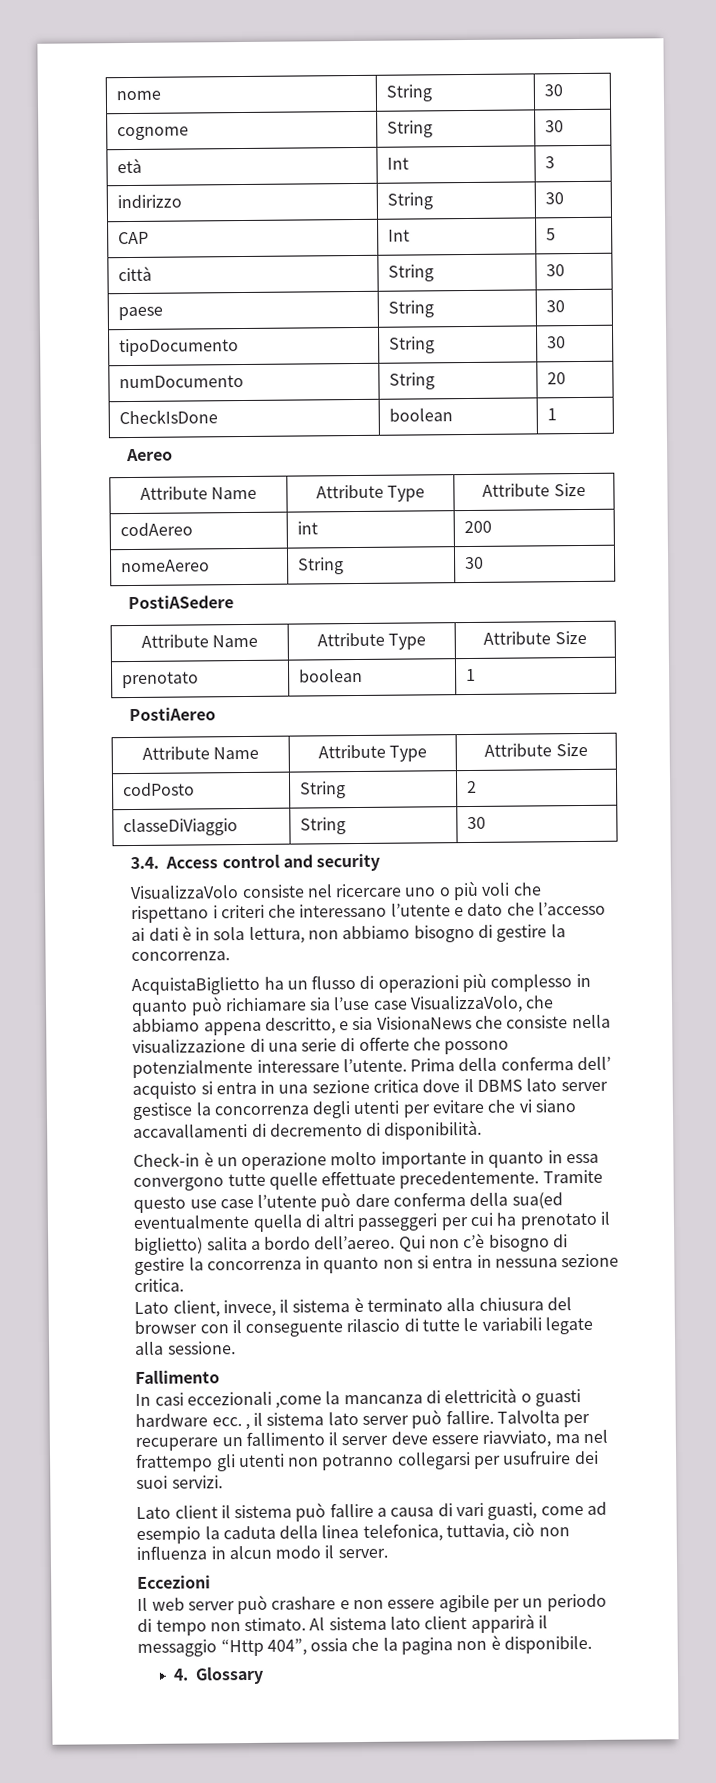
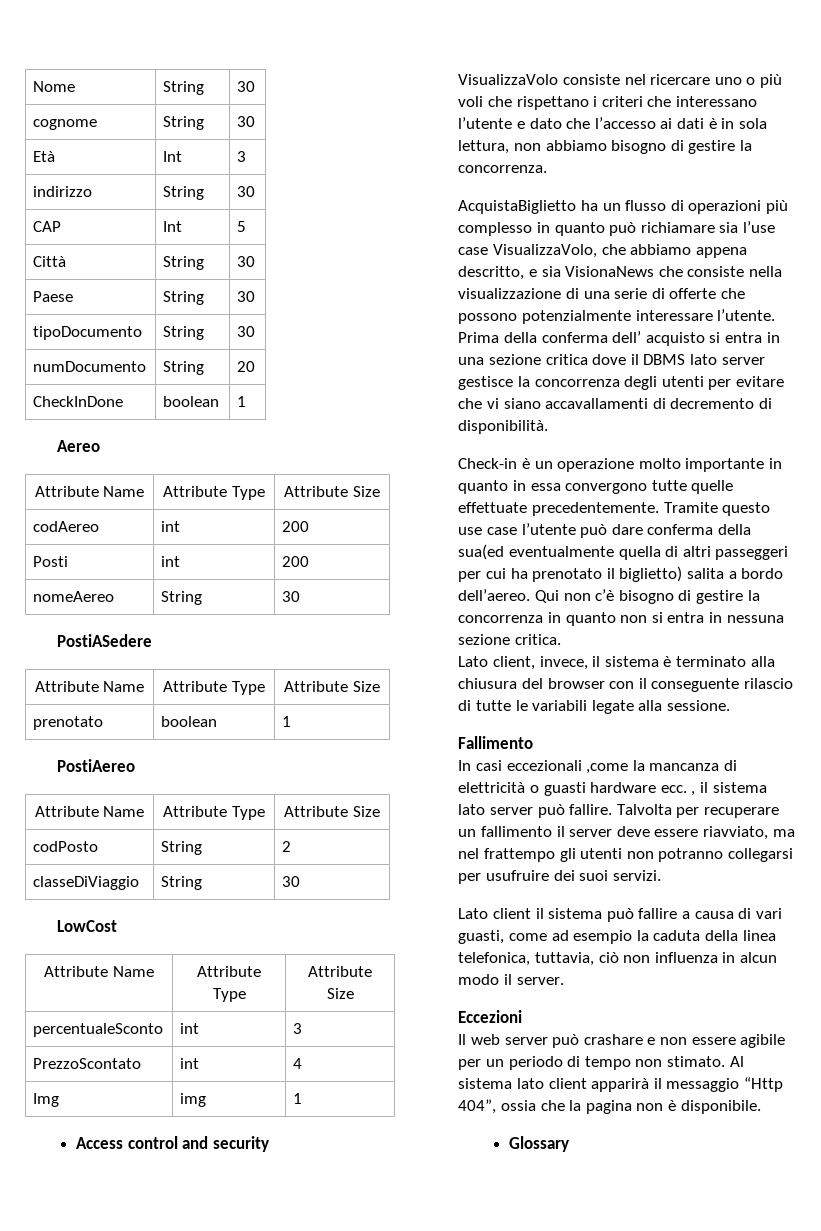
- nome | String | 30
+ Nome | String | 30
- età | Int | 3
+ Età | Int | 3
- città | String | 30
- paese | String | 30
+ Città | String | 30
+ Paese | String | 30
- CheckIsDone | boolean | 1
+ CheckInDone | boolean | 1
+ Posti | int | 200
- 3.4. Access control and security
+ LowCost
+ Attribute Name | Attribute Type | Attribute Size
+ percentualeSconto | int | 3
+ PrezzoScontato | int | 4
+ Img | img | 1
+ Access control and security
- 4. Glossary
+ Glossary

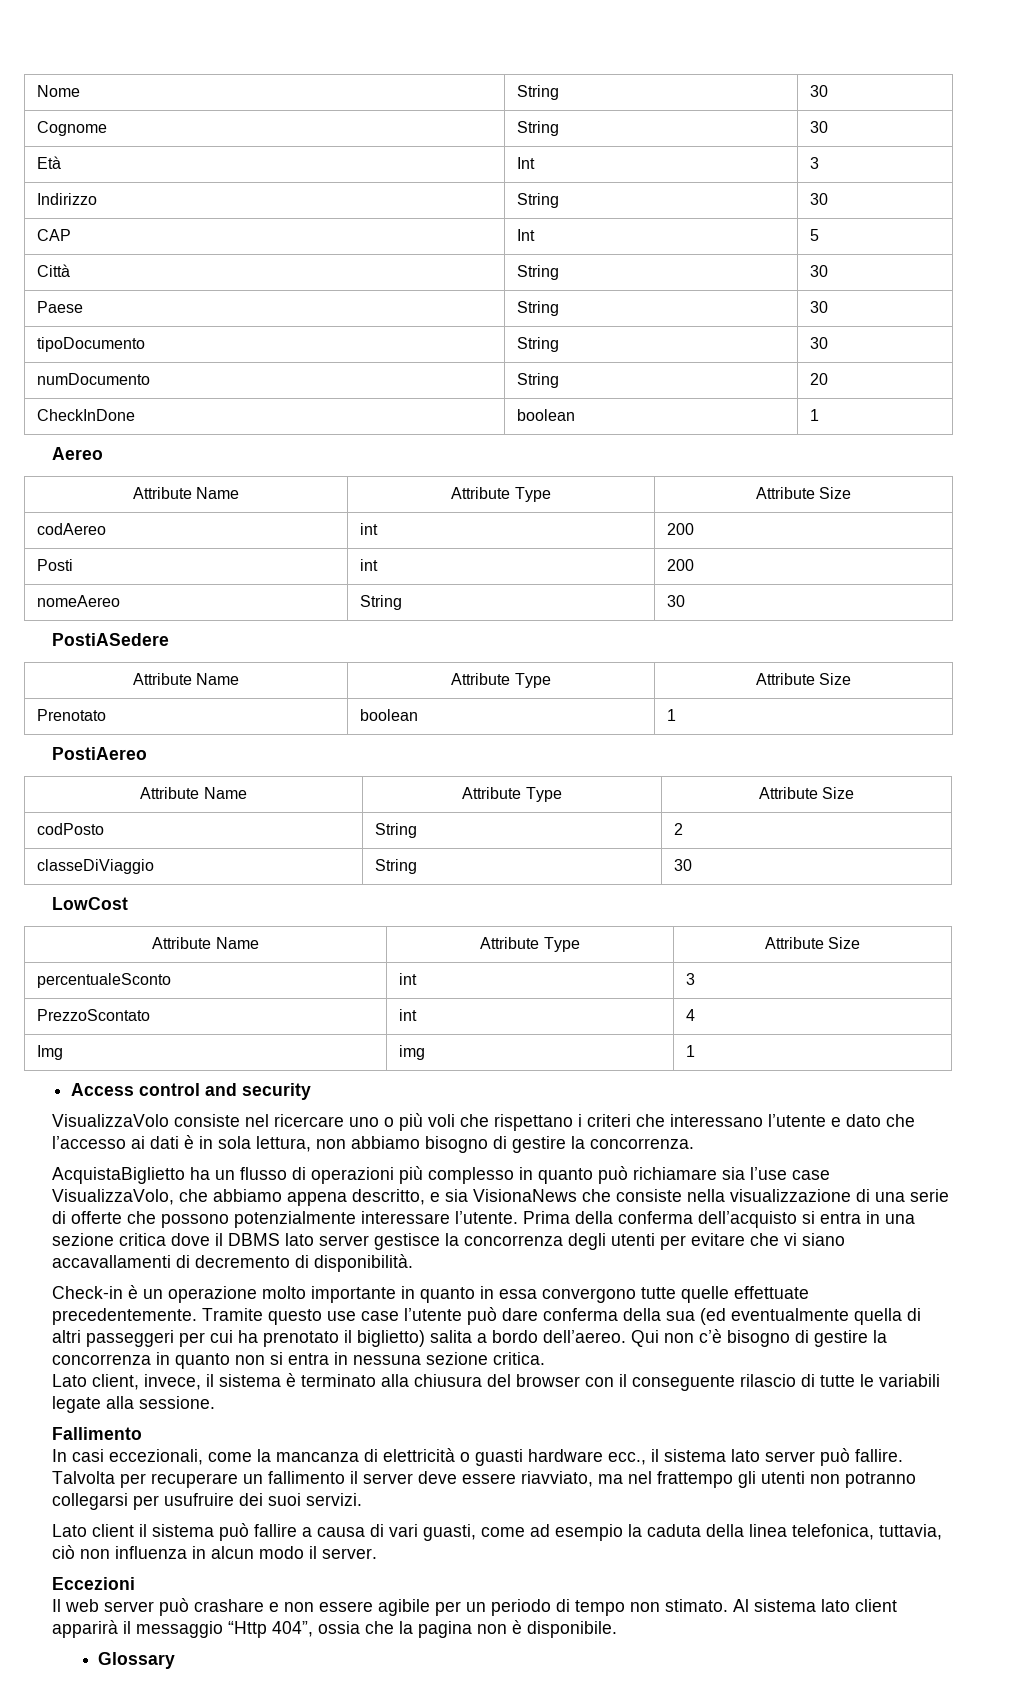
- cognome | String | 30
+ Cognome | String | 30
- indirizzo | String | 30
+ Indirizzo | String | 30
- prenotato | boolean | 1
+ Prenotato | boolean | 1
- Prima della conferma dell’ acquisto si entra in una sezione critica dove il DBMS lato server gestisce la concorrenza degli utenti per evitare che vi siano accavallamenti di decremento di disponibilità.
+ Prima della conferma dell’acquisto si entra in una sezione critica dove il DBMS lato server gestisce la concorrenza degli utenti per evitare che vi siano accavallamenti di decremento di disponibilità.
- Tramite questo use case l’utente può dare conferma della sua(ed eventualmente quella di altri passeggeri per cui ha prenotato il biglietto) salita a bordo dell’aereo.
+ Tramite questo use case l’utente può dare conferma della sua (ed eventualmente quella di altri passeggeri per cui ha prenotato il biglietto) salita a bordo dell’aereo.
- In casi eccezionali ,come la mancanza di elettricità o guasti hardware ecc. , il sistema lato server può fallire.
+ In casi eccezionali, come la mancanza di elettricità o guasti hardware ecc., il sistema lato server può fallire.

